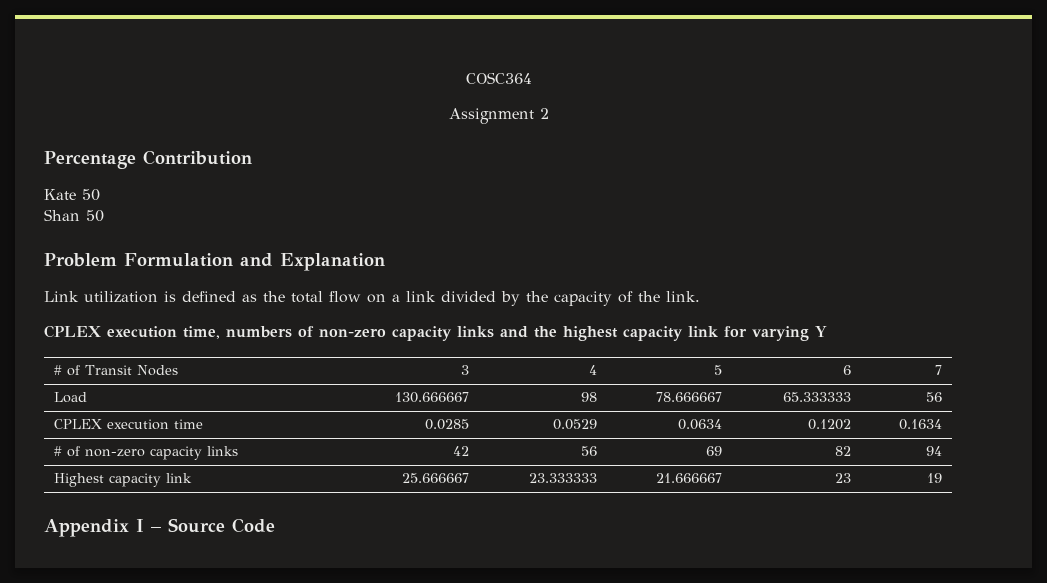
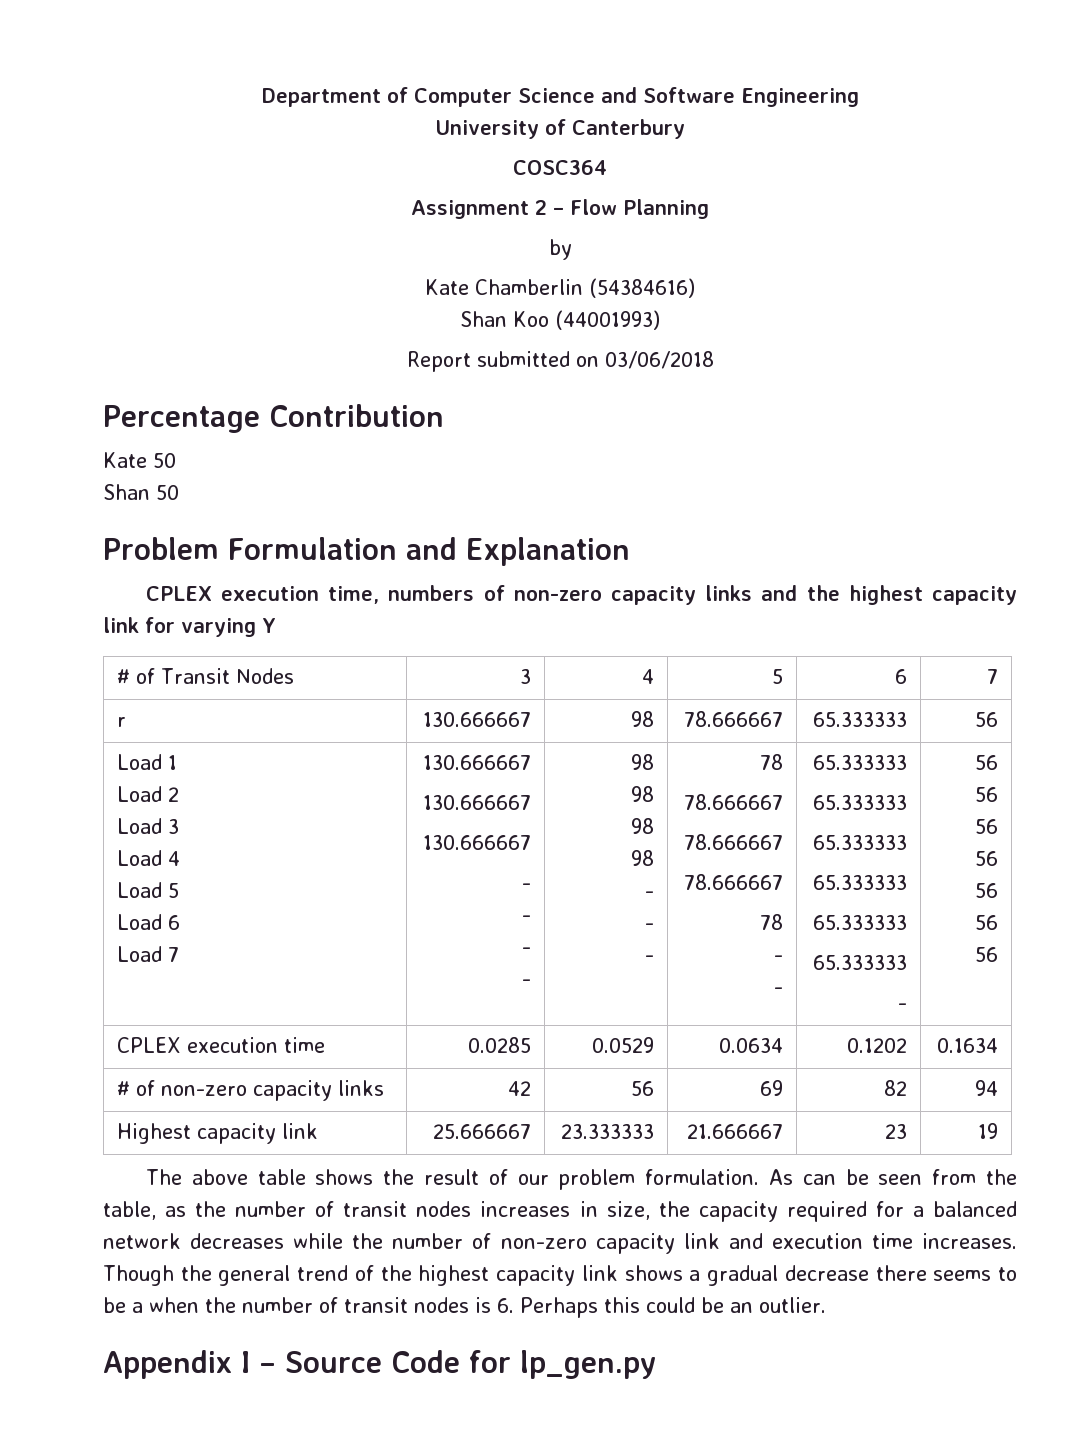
+ Department of Computer Science and Software Engineering
+ University of Canterbury
  COSC364
- Assignment 2
+ Assignment 2 – Flow Planning
+ by
+ Kate Chamberlin (54384616)
+ Shan Koo (44001993)
+ Report submitted on 03/06/2018
- Link utilization is defined as the total flow on a link divided by the capacity of the link.
- Load | 130.666667 | 98 | 78.666667 | 65.333333 | 56
+ r | 130.666667 | 98 | 78.666667 | 65.333333 | 56
+ Load 1
+ Load 2
+ Load 3
+ Load 4
+ Load 5
+ Load 6
+ Load 7 | 130.666667
+ 130.666667
+ 130.666667
+ -
+ -
+ -
+ - | 98
+ 98
+ 98
+ 98
+ -
+ -
+ - | 78
+ 78.666667
+ 78.666667
+ 78.666667
+ 78
+ -
+ - | 65.333333
+ 65.333333
+ 65.333333
+ 65.333333
+ 65.333333
+ 65.333333
+ - | 56
+ 56
+ 56
+ 56
+ 56
+ 56
+ 56
+ The above table shows the result of our problem formulation. As can be seen from the table, as the number of transit nodes increases in size, the capacity required for a balanced network decreases while the number of non-zero capacity link and execution time increases. Though the general trend of the highest capacity link shows a gradual decrease there seems to be a when the number of transit nodes is 6. Perhaps this could be an outlier.
- Appendix I – Source Code
+ Appendix I – Source Code for lp_gen.py

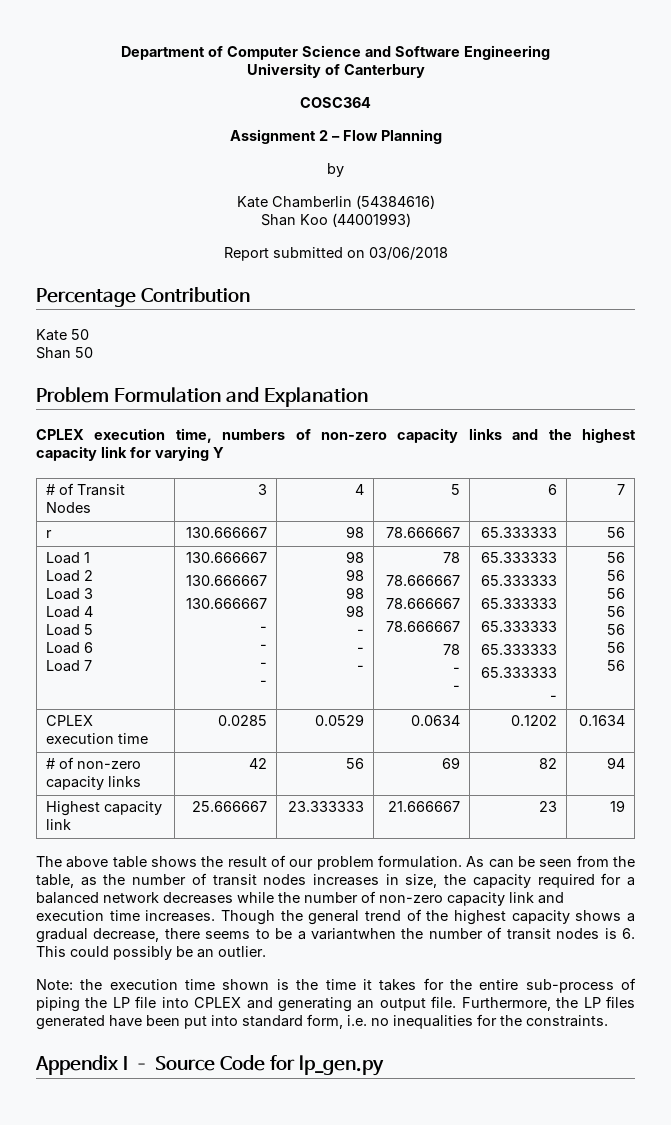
- Though the general trend of the highest capacity link shows a gradual decrease there seems to be a when the number of transit nodes is 6. Perhaps this could be an outlier.
+ Though the general trend of the highest capacity shows a gradual decrease, there seems to be a variantwhen the number of transit nodes is 6. This could possibly be an outlier.
+ Note: the execution time shown is the time it takes for the entire sub-process of piping the LP file into CPLEX and generating an output file. Furthermore, the LP files generated have been put into standard form, i.e. no inequalities for the constraints.

